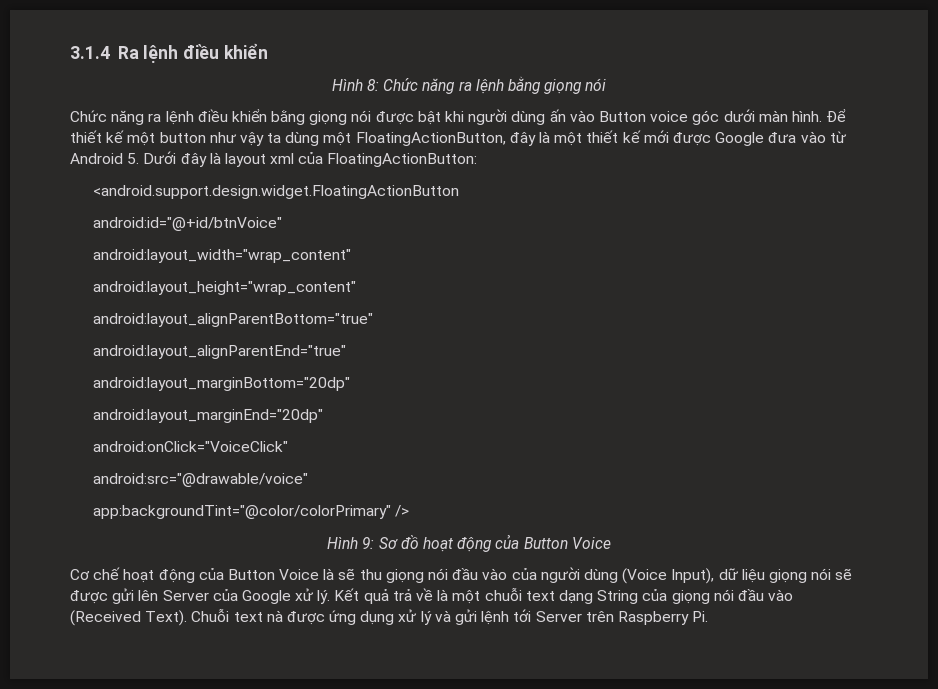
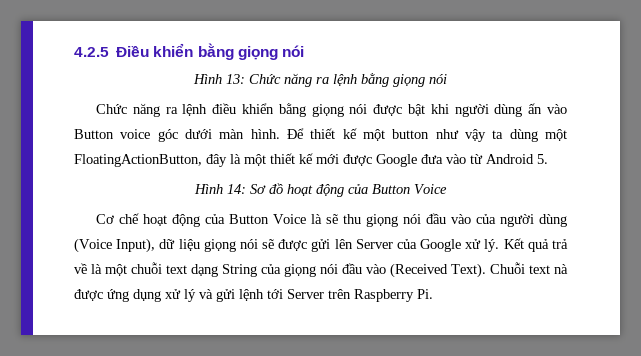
- 3.1.4 Ra lệnh điều khiển
- Hình 8: Chức năng ra lệnh bằng giọng nói
+ 4.2.5 Điều khiển bằng giọng nói
+ Hình 13: Chức năng ra lệnh bằng giọng nói
- Để thiết kế một button như vậy ta dùng một FloatingActionButton, đây là một thiết kế mới được Google đưa vào từ Android 5. Dưới đây là layout xml của FloatingActionButton:
- <android.support.design.widget.FloatingActionButton
- android:id="@+id/btnVoice"
- android:layout_width="wrap_content"
- android:layout_height="wrap_content"
- android:layout_alignParentBottom="true"
- android:layout_alignParentEnd="true"
- android:layout_marginBottom="20dp"
- android:layout_marginEnd="20dp"
- android:onClick="VoiceClick"
- android:src="@drawable/voice"
- app:backgroundTint="@color/colorPrimary" />
- Hình 9: Sơ đồ hoạt động của Button Voice
+ Để thiết kế một button như vậy ta dùng một FloatingActionButton, đây là một thiết kế mới được Google đưa vào từ Android 5.
+ Hình 14: Sơ đồ hoạt động của Button Voice

